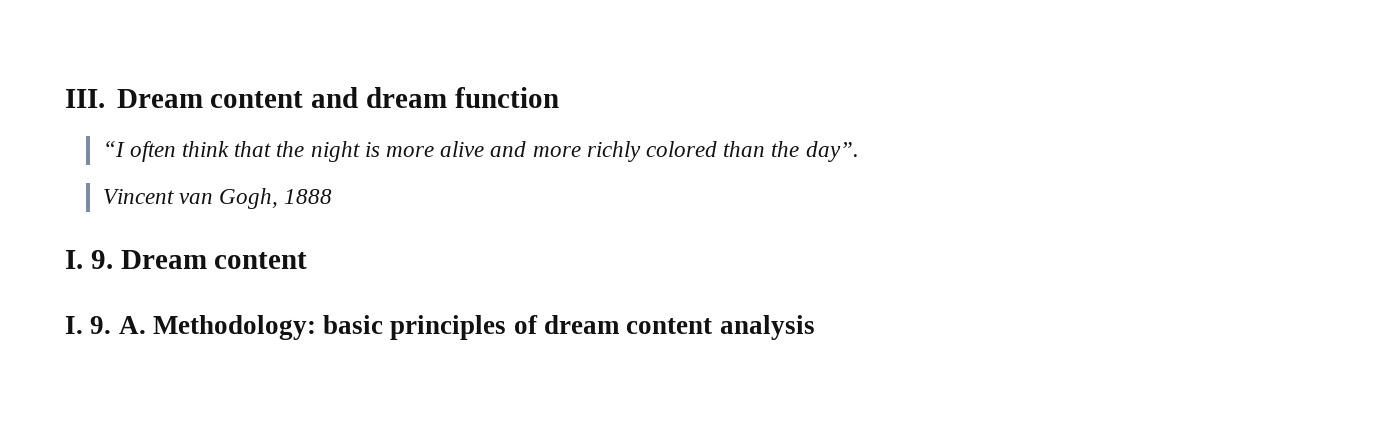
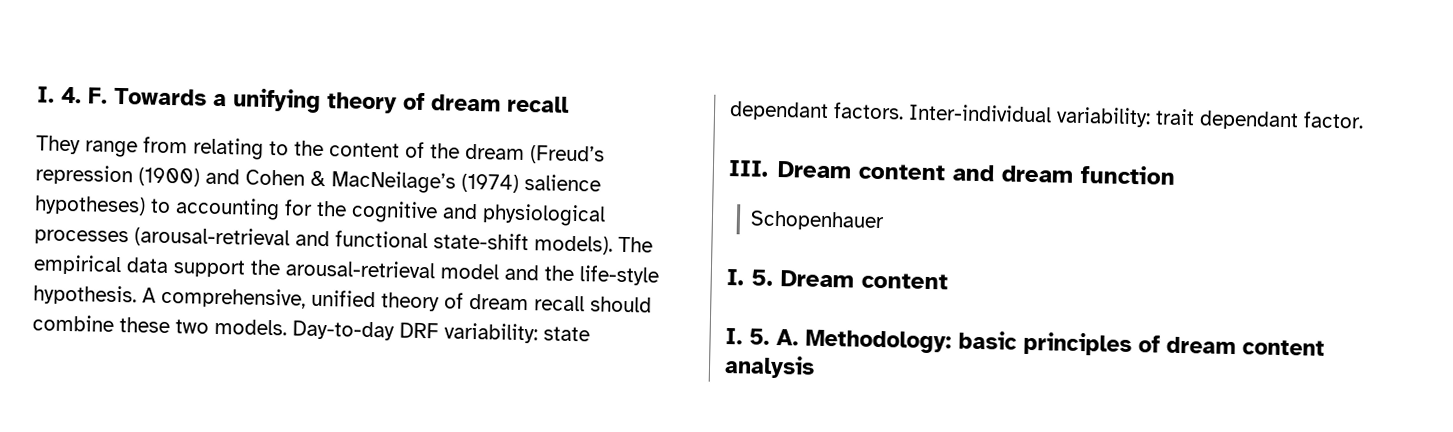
+ I. 4. F. Towards a unifying theory of dream recall
+ They range from relating to the content of the dream (Freud’s repression (1900) and Cohen & MacNeilage’s (1974) salience hypotheses) to accounting for the cognitive and physiological processes (arousal-retrieval and functional state-shift models). The empirical data support the arousal-retrieval model and the life-style hypothesis. A comprehensive, unified theory of dream recall should combine these two models. Day-to-day DRF variability: state dependant factors. Inter-individual variability: trait dependant factor.
- “I often think that the night is more alive and more richly colored than the day”.
- Vincent van Gogh, 1888
- I. 9. Dream content
+ Schopenhauer
+ I. 5. Dream content
- I. 9. A. Methodology: basic principles of dream content analysis
+ I. 5. A. Methodology: basic principles of dream content analysis

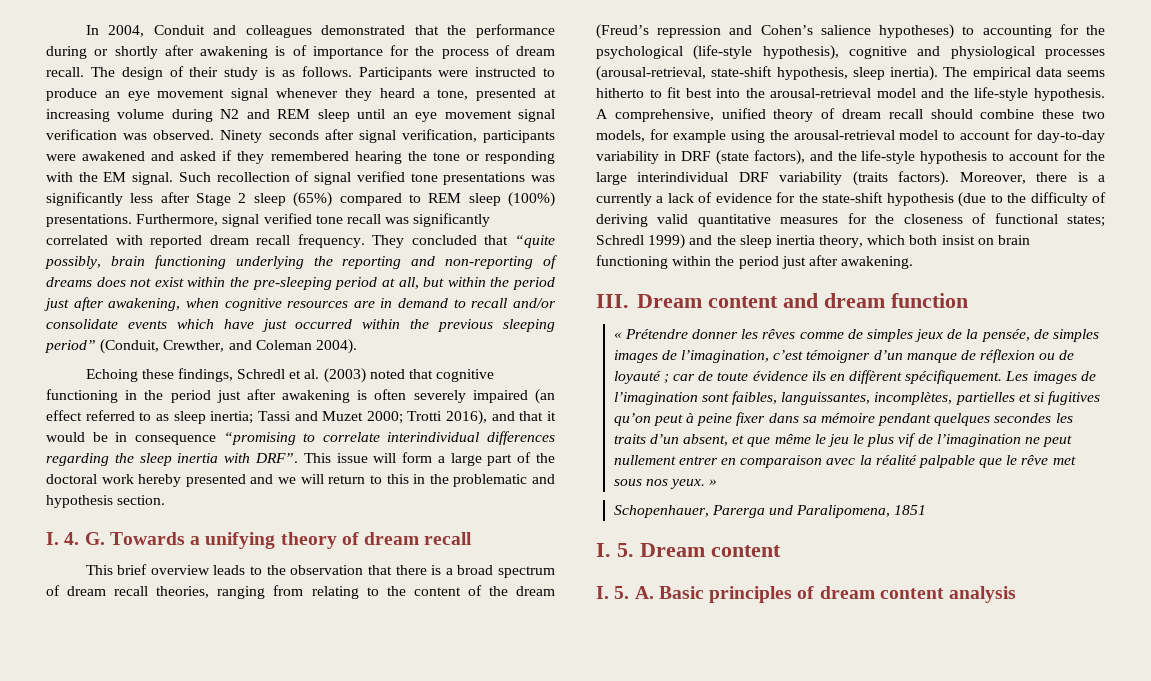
+ In 2004, Conduit and colleagues demonstrated that the performance during or shortly after awakening is of importance for the process of dream recall. The design of their study is as follows. Participants were instructed to produce an eye movement signal whenever they heard a tone, presented at increasing volume during N2 and REM sleep until an eye movement signal verification was observed. Ninety seconds after signal verification, participants were awakened and asked if they remembered hearing the tone or responding with the EM signal. Such recollection of signal verified tone presentations was significantly less after Stage 2 sleep (65%) compared to REM sleep (100%) presentations. Furthermore, signal verified tone recall was significantly correlated with reported dream recall frequency. They concluded that “quite possibly, brain functioning underlying the reporting and non-reporting of dreams does not exist within the pre-sleeping period at all, but within the period just after awakening, when cognitive resources are in demand to recall and/or consolidate events which have just occurred within the previous sleeping period” (Conduit, Crewther, and Coleman 2004).
+ Echoing these findings, Schredl et al. (2003) noted that cognitive functioning in the period just after awakening is often severely impaired (an effect referred to as sleep inertia; Tassi and Muzet 2000; Trotti 2016), and that it would be in consequence “promising to correlate interindividual differences regarding the sleep inertia with DRF”. This issue will form a large part of the doctoral work hereby presented and we will return to this in the problematic and hypothesis section.
- I. 4. F. Towards a unifying theory of dream recall
+ I. 4. G. Towards a unifying theory of dream recall
- They range from relating to the content of the dream (Freud’s repression (1900) and Cohen & MacNeilage’s (1974) salience hypotheses) to accounting for the cognitive and physiological processes (arousal-retrieval and functional state-shift models). The empirical data support the arousal-retrieval model and the life-style hypothesis.
+ This brief overview leads to the observation that there is a broad spectrum of dream recall theories, ranging from relating to the content of the dream (Freud’s repression and Cohen’s salience hypotheses) to accounting for the psychological (life-style hypothesis), cognitive and physiological processes (arousal-retrieval, state-shift hypothesis, sleep inertia). The empirical data seems hitherto to fit best into the arousal-retrieval model and the life-style hypothesis.
- A comprehensive, unified theory of dream recall should combine these two models. Day-to-day DRF variability: state dependant factors. Inter-individual variability: trait dependant factor.
+ A comprehensive, unified theory of dream recall should combine these two models, for example using the arousal-retrieval model to account for day-to-day variability in DRF (state factors), and the life-style hypothesis to account for the large interindividual DRF variability (traits factors). Moreover, there is a currently a lack of evidence for the state-shift hypothesis (due to the difficulty of deriving valid quantitative measures for the closeness of functional states; Schredl 1999) and the sleep inertia theory, which both insist on brain functioning within the period just after awakening.
- Schopenhauer
+ « Prétendre donner les rêves comme de simples jeux de la pensée, de simples images de l’imagination, c’est témoigner d’un manque de réflexion ou de loyauté ; car de toute évidence ils en diffèrent spécifiquement. Les images de l’imagination sont faibles, languissantes, incomplètes, partielles et si fugitives qu’on peut à peine fixer dans sa mémoire pendant quelques secondes les traits d’un absent, et que même le jeu le plus vif de l’imagination ne peut nullement entrer en comparaison avec la réalité palpable que le rêve met sous nos yeux. »
+ Schopenhauer, Parerga und Paralipomena, 1851
- I. 5. A. Methodology: basic principles of dream content analysis
+ I. 5. A. Basic principles of dream content analysis

